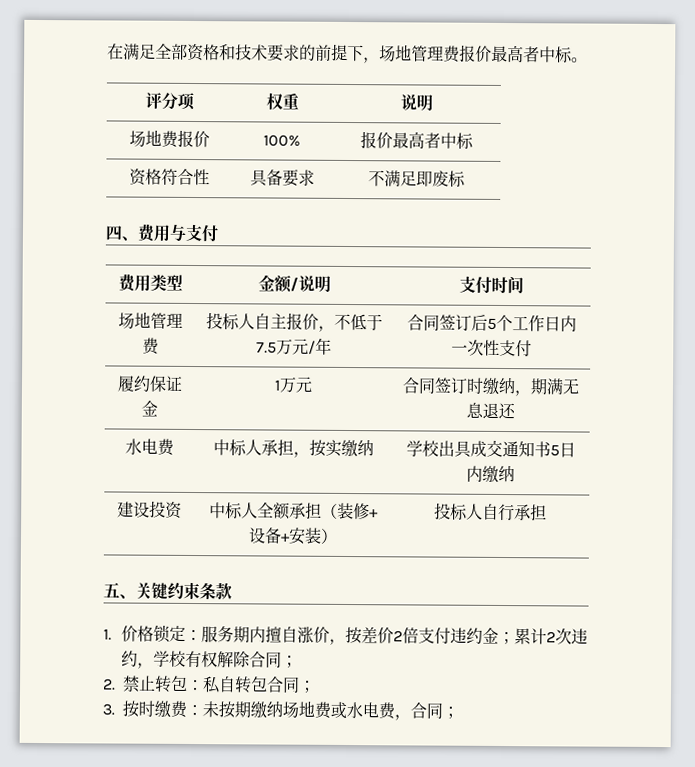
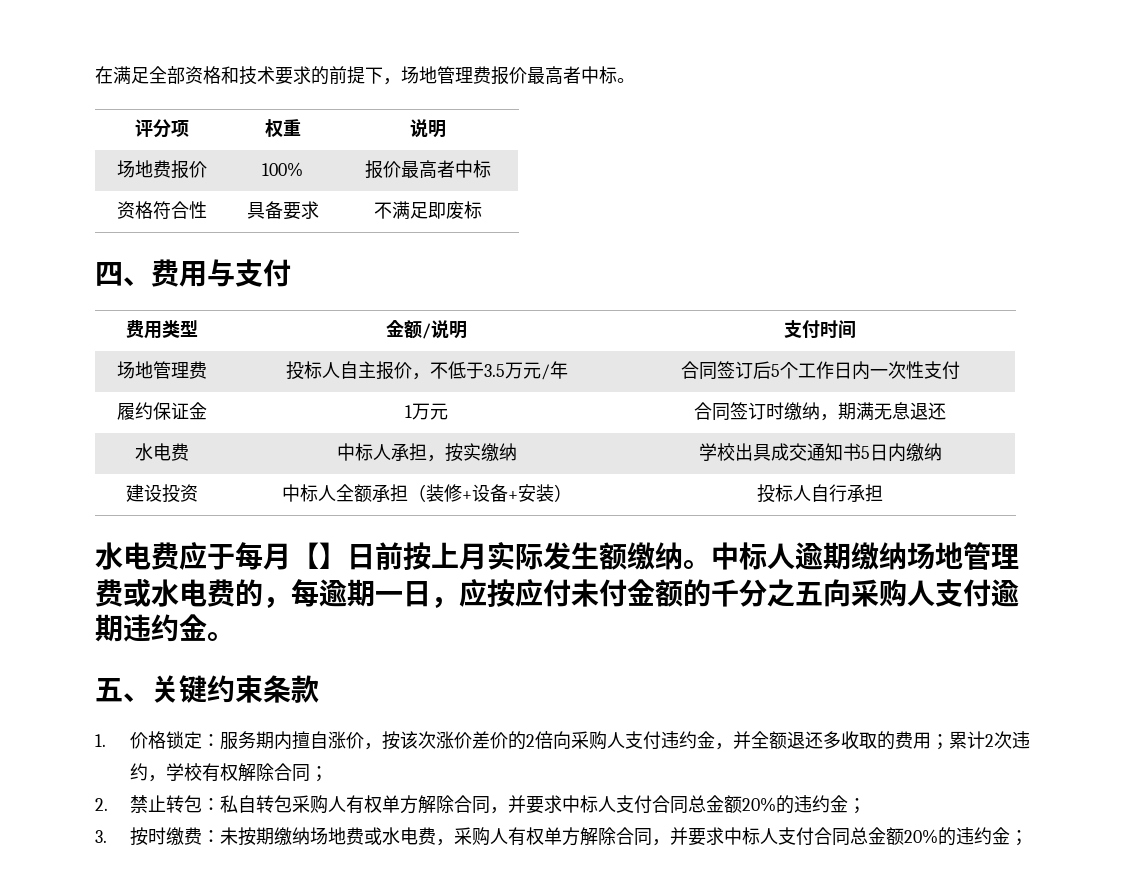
- 场地管理费 | 投标人自主报价，不低于7.5万元/年 | 合同签订后5个工作日内一次性支付
+ 场地管理费 | 投标人自主报价，不低于3.5万元/年 | 合同签订后5个工作日内一次性支付
+ 水电费应于每月【】日前按上月实际发生额缴纳。中标人逾期缴纳场地管理费或水电费的，每逾期一日，应按应付未付金额的千分之五向采购人支付逾期违约金。
- 1.价格锁定：服务期内擅自涨价，按差价2倍支付违约金；累计2次违约，学校有权解除合同；
+ 1.价格锁定：服务期内擅自涨价，按该次涨价差价的2倍向采购人支付违约金，并全额退还多收取的费用；累计2次违约，学校有权解除合同；
- 2.禁止转包：私自转包合同；
+ 2.禁止转包：私自转包采购人有权单方解除合同，并要求中标人支付合同总金额20%的违约金；
- 3.按时缴费：未按期缴纳场地费或水电费，合同；
+ 3.按时缴费：未按期缴纳场地费或水电费，采购人有权单方解除合同，并要求中标人支付合同总金额20%的违约金；

